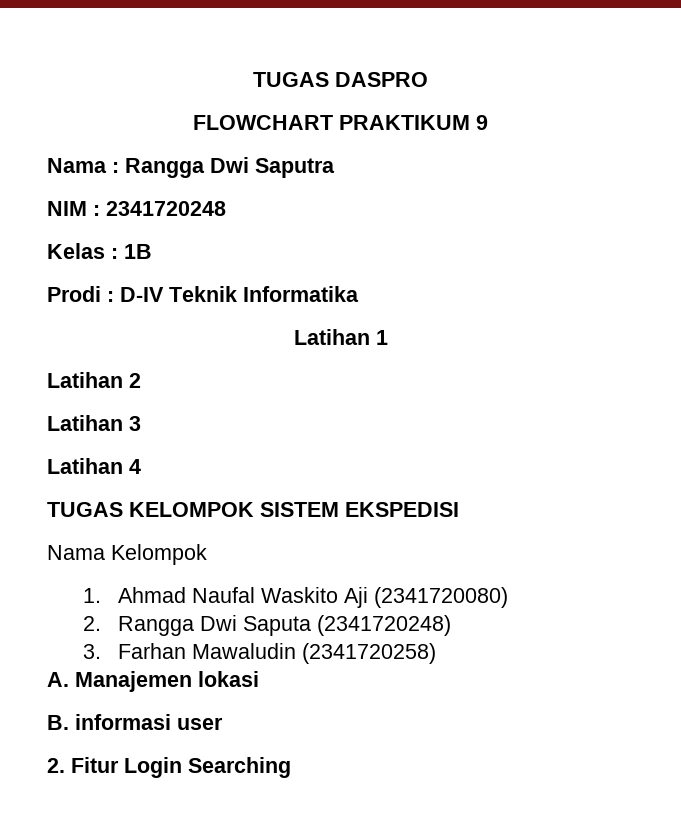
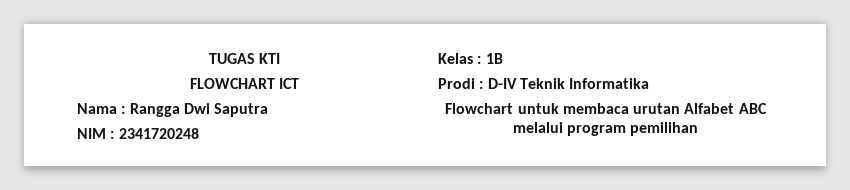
- TUGAS DASPRO
+ TUGAS KTI
- FLOWCHART PRAKTIKUM 9
+ FLOWCHART ICT
- Latihan 1
- Latihan 2
- Latihan 3
- Latihan 4
- TUGAS KELOMPOK SISTEM EKSPEDISI
- Nama Kelompok
- 1. Ahmad Naufal Waskito Aji (2341720080)
- 2. Rangga Dwi Saputa (2341720248)
- 3. Farhan Mawaludin (2341720258)
- A. Manajemen lokasi
- B. informasi user
- 2. Fitur Login Searching
+ Flowchart untuk membaca urutan Alfabet ABC melalui program pemilihan

